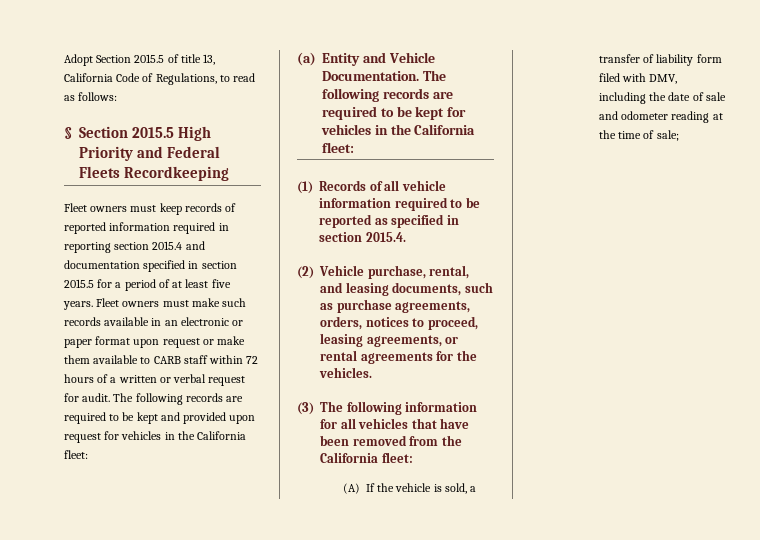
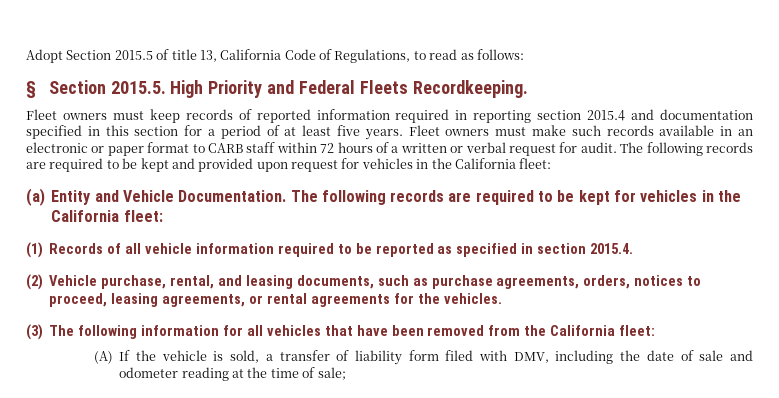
- § Section 2015.5 High Priority and Federal Fleets Recordkeeping
+ § Section 2015.5. High Priority and Federal Fleets Recordkeeping.
- Fleet owners must keep records of reported information required in reporting section 2015.4 and documentation specified in section 2015.5 for a period of at least five years.
+ Fleet owners must keep records of reported information required in reporting section 2015.4 and documentation specified in this section for a period of at least five years.
- Fleet owners must make such records available in an electronic or paper format upon request or make them available to CARB staff within 72 hours of a written or verbal request for audit.
+ Fleet owners must make such records available in an electronic or paper format to CARB staff within 72 hours of a written or verbal request for audit.

